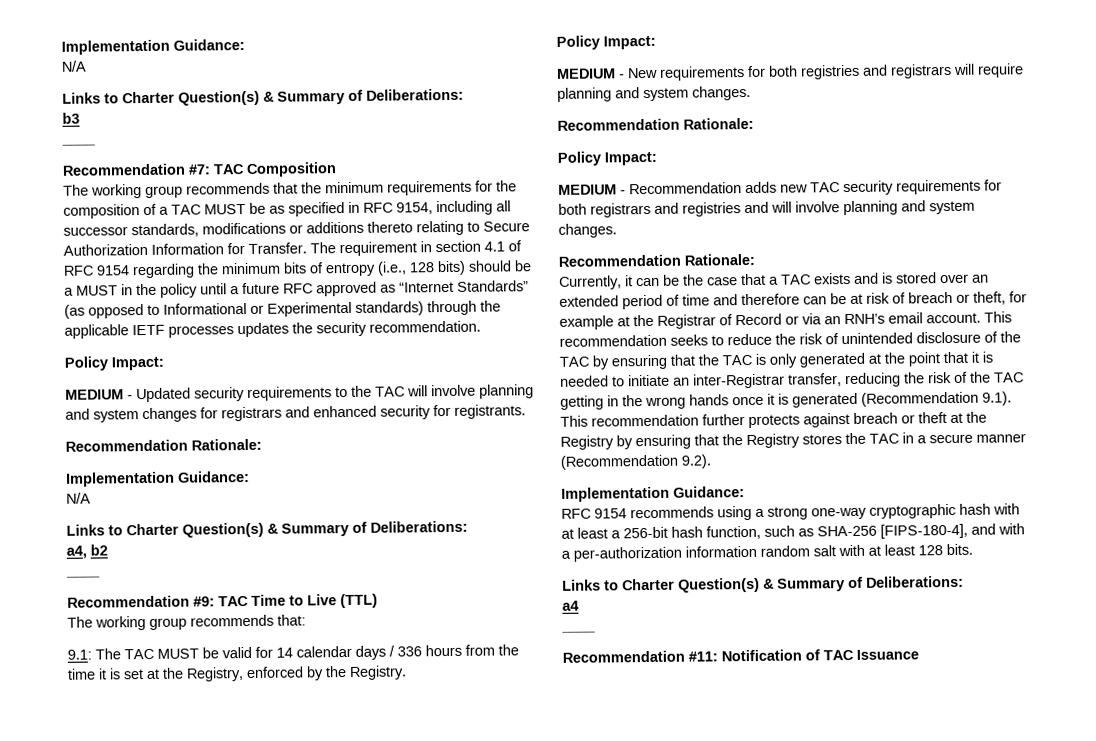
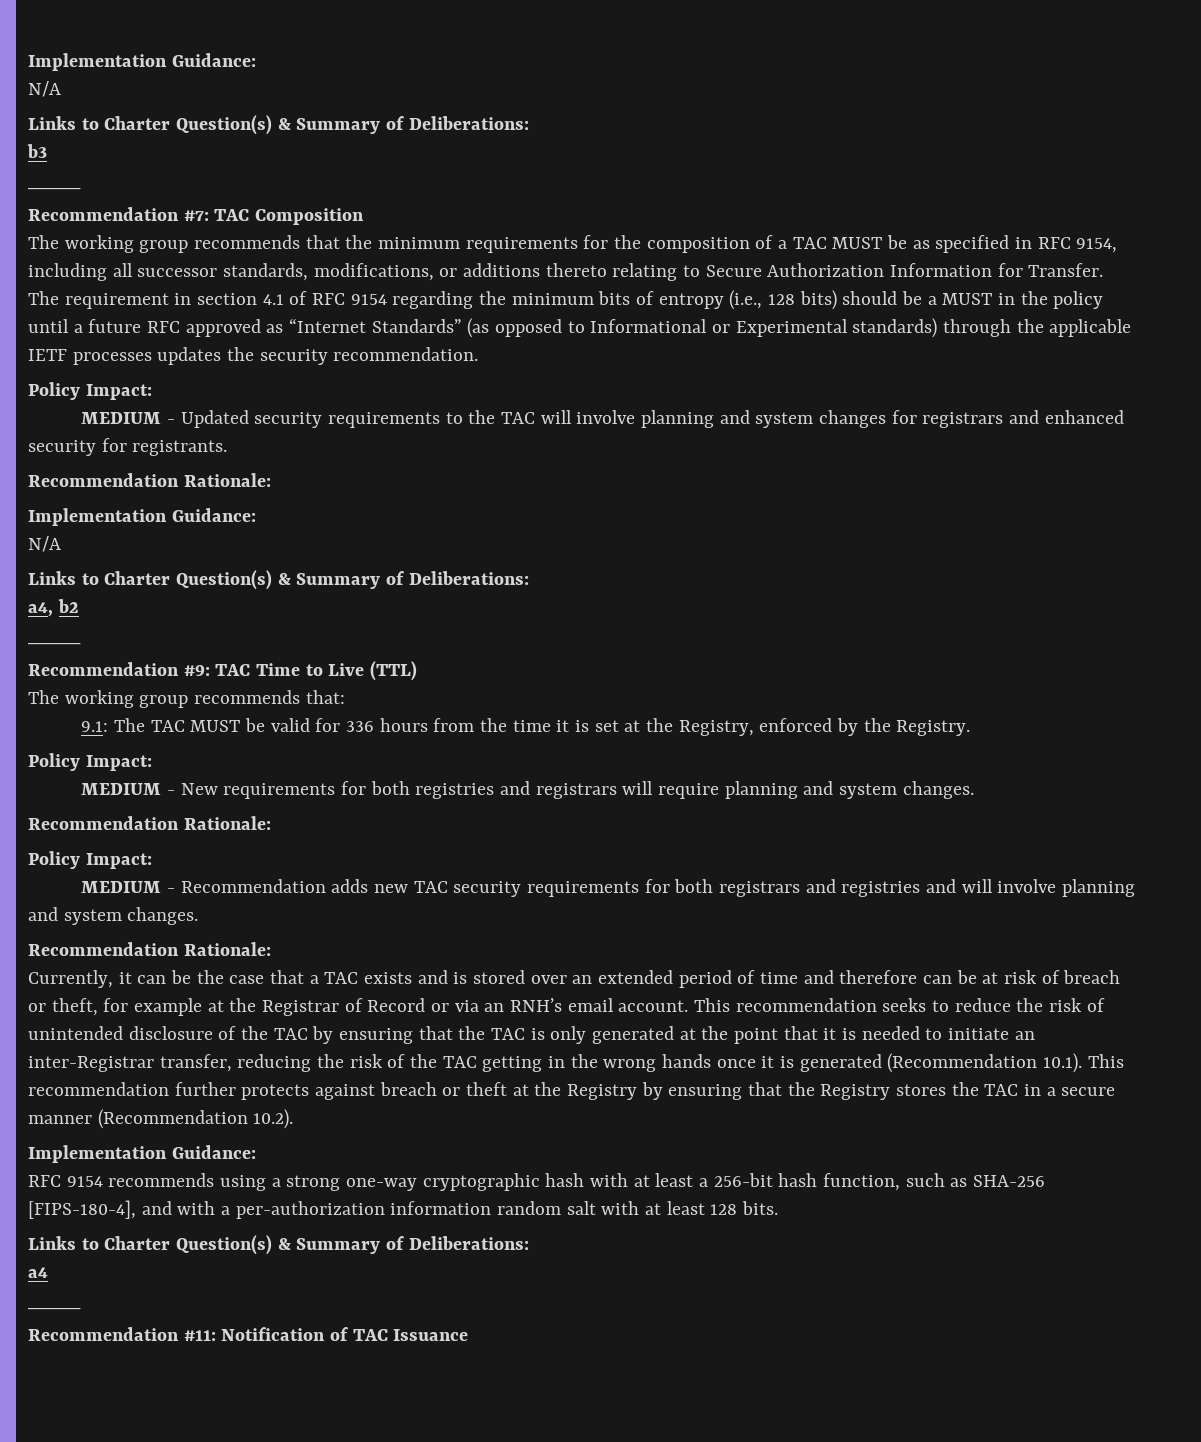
- The working group recommends that the minimum requirements for the composition of a TAC MUST be as specified in RFC 9154, including all successor standards, modifications or additions thereto relating to Secure Authorization Information for Transfer.
+ The working group recommends that the minimum requirements for the composition of a TAC MUST be as specified in RFC 9154, including all successor standards, modifications, or additions thereto relating to Secure Authorization Information for Transfer.
- 9.1: The TAC MUST be valid for 14 calendar days / 336 hours from the time it is set at the Registry, enforced by the Registry.
+ 9.1: The TAC MUST be valid for 336 hours from the time it is set at the Registry, enforced by the Registry.
- This recommendation seeks to reduce the risk of unintended disclosure of the TAC by ensuring that the TAC is only generated at the point that it is needed to initiate an inter-Registrar transfer, reducing the risk of the TAC getting in the wrong hands once it is generated (Recommendation 9.1). This recommendation further protects against breach or theft at the Registry by ensuring that the Registry stores the TAC in a secure manner (Recommendation 9.2).
+ This recommendation seeks to reduce the risk of unintended disclosure of the TAC by ensuring that the TAC is only generated at the point that it is needed to initiate an inter-Registrar transfer, reducing the risk of the TAC getting in the wrong hands once it is generated (Recommendation 10.1). This recommendation further protects against breach or theft at the Registry by ensuring that the Registry stores the TAC in a secure manner (Recommendation 10.2).

